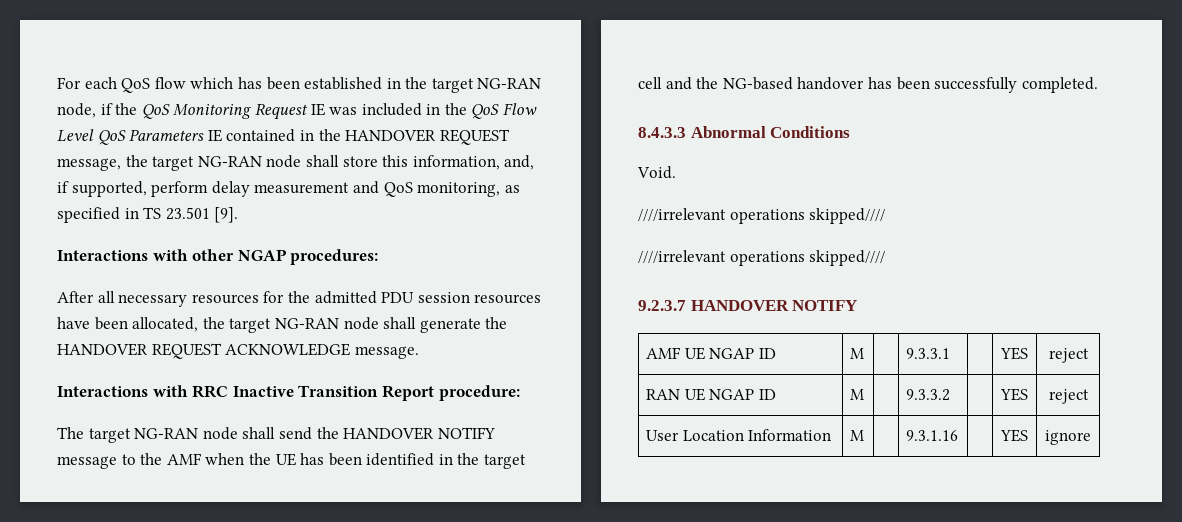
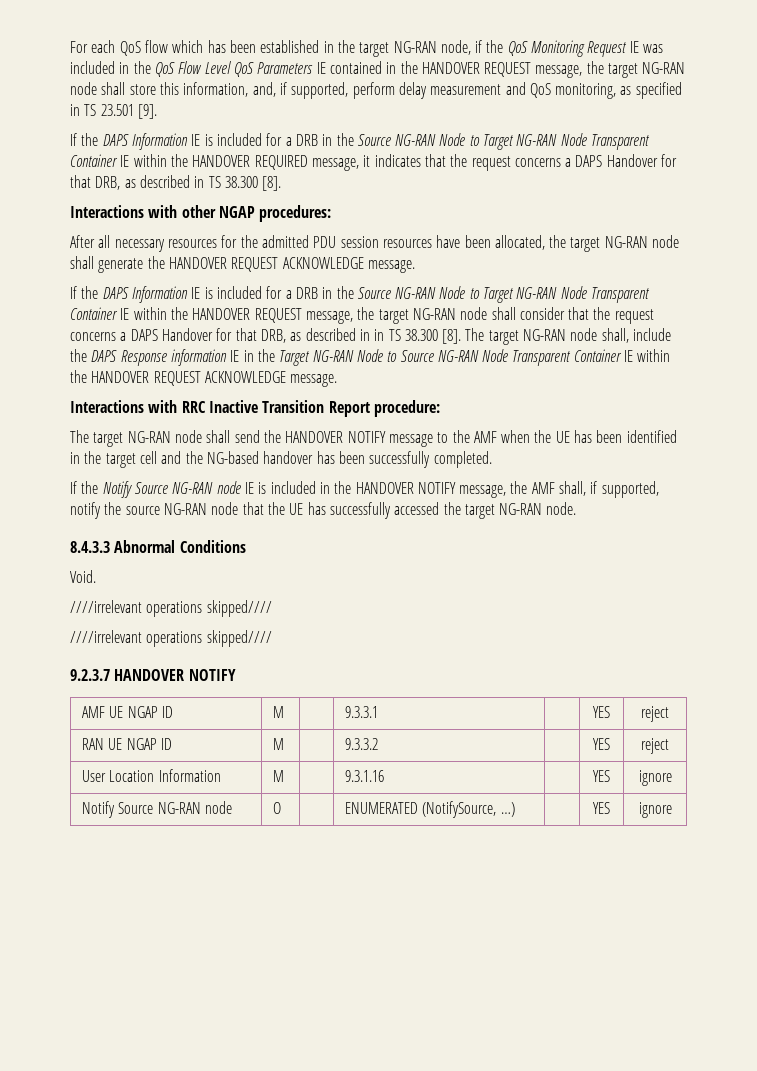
+ If the DAPS Information IE is included for a DRB in the Source NG-RAN Node to Target NG-RAN Node Transparent Container IE within the HANDOVER REQUIRED message, it indicates that the request concerns a DAPS Handover for that DRB, as described in TS 38.300 [8].
+ If the DAPS Information IE is included for a DRB in the Source NG-RAN Node to Target NG-RAN Node Transparent Container IE within the HANDOVER REQUEST message, the target NG-RAN node shall consider that the request concerns a DAPS Handover for that DRB, as described in in TS 38.300 [8]. The target NG-RAN node shall, include the DAPS Response information IE in the Target NG-RAN Node to Source NG-RAN Node Transparent Container IE within the HANDOVER REQUEST ACKNOWLEDGE message.
+ If the Notify Source NG-RAN node IE is included in the HANDOVER NOTIFY message, the AMF shall, if supported, notify the source NG-RAN node that the UE has successfully accessed the target NG-RAN node.
+ Notify Source NG-RAN node | O | | ENUMERATED (NotifySource, …) | | YES | ignore

